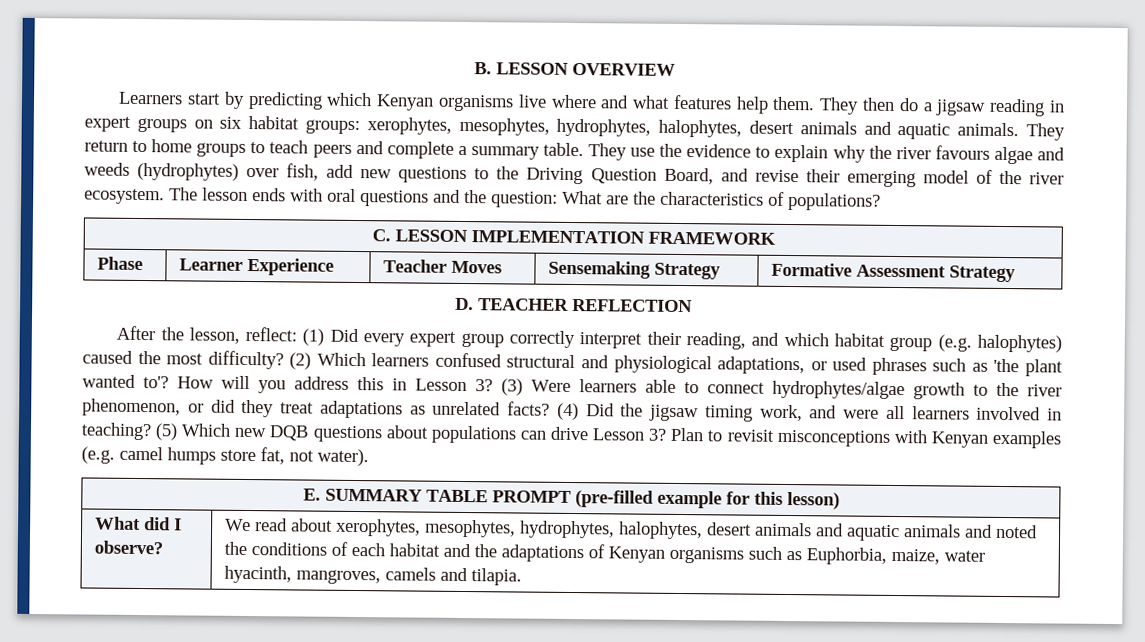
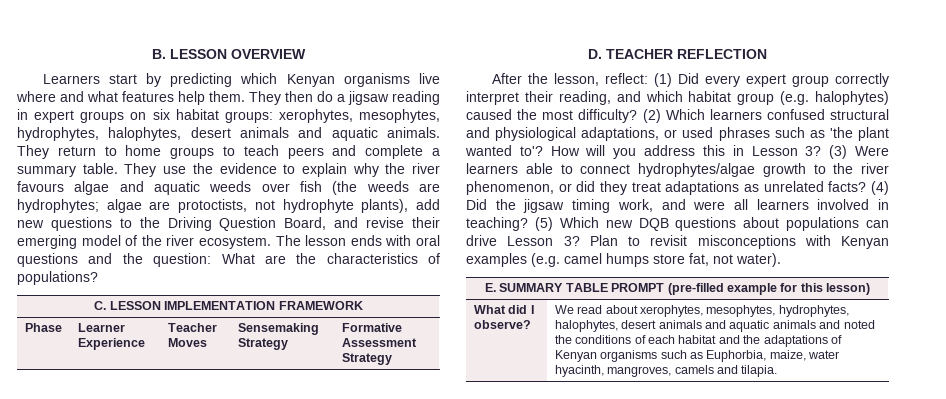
- They use the evidence to explain why the river favours algae and weeds (hydrophytes) over fish, add new questions to the Driving Question Board, and revise their emerging model of the river ecosystem.
+ They use the evidence to explain why the river favours algae and aquatic weeds over fish (the weeds are hydrophytes; algae are protoctists, not hydrophyte plants), add new questions to the Driving Question Board, and revise their emerging model of the river ecosystem.

